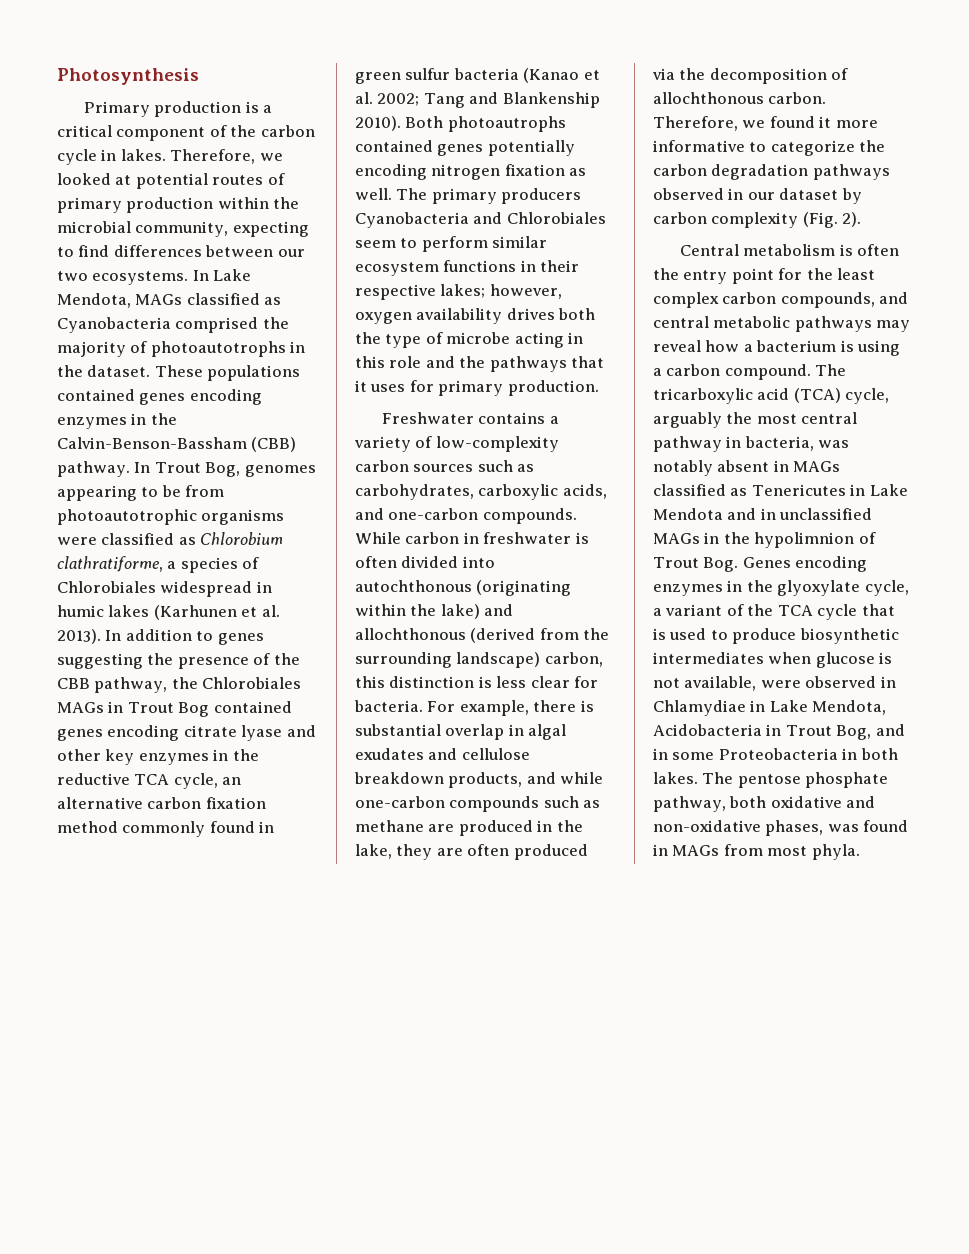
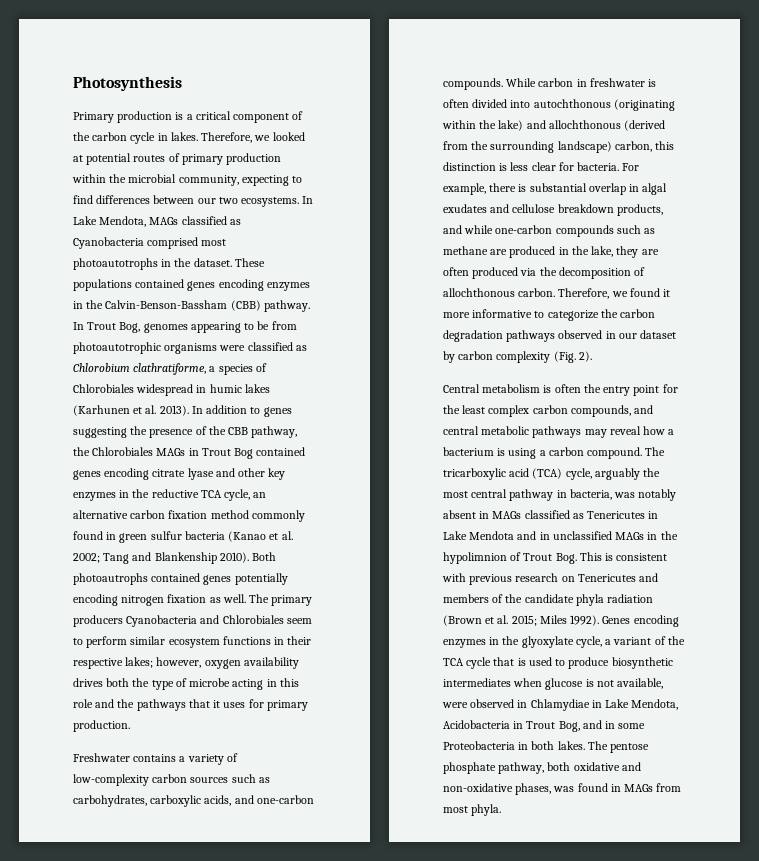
- In Lake Mendota, MAGs classified as Cyanobacteria comprised the majority of photoautotrophs in the dataset.
+ In Lake Mendota, MAGs classified as Cyanobacteria comprised most photoautotrophs in the dataset.
- The tricarboxylic acid (TCA) cycle, arguably the most central pathway in bacteria, was notably absent in MAGs classified as Tenericutes in Lake Mendota and in unclassified MAGs in the hypolimnion of Trout Bog. Genes encoding enzymes in the glyoxylate cycle, a variant of the TCA cycle that is used to produce biosynthetic intermediates when glucose is not available, were observed in Chlamydiae in Lake Mendota, Acidobacteria in Trout Bog, and in some Proteobacteria in both lakes.
+ The tricarboxylic acid (TCA) cycle, arguably the most central pathway in bacteria, was notably absent in MAGs classified as Tenericutes in Lake Mendota and in unclassified MAGs in the hypolimnion of Trout Bog. This is consistent with previous research on Tenericutes and members of the candidate phyla radiation (Brown et al. 2015; Miles 1992). Genes encoding enzymes in the glyoxylate cycle, a variant of the TCA cycle that is used to produce biosynthetic intermediates when glucose is not available, were observed in Chlamydiae in Lake Mendota, Acidobacteria in Trout Bog, and in some Proteobacteria in both lakes.

